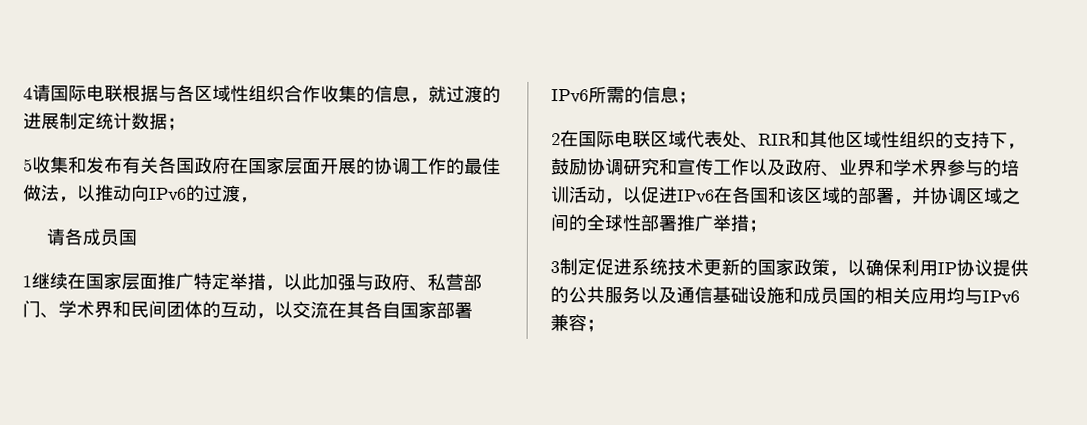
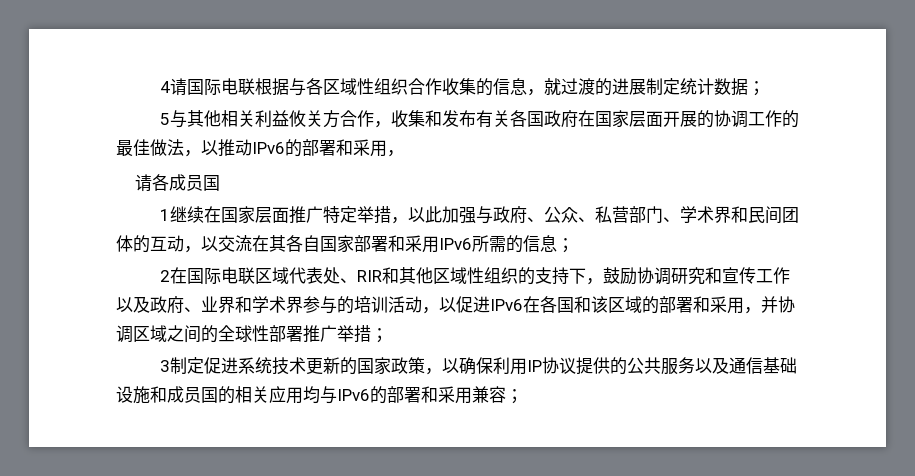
- 5收集和发布有关各国政府在国家层面开展的协调工作的最佳做法，以推动向IPv6的过渡，
+ 5与其他相关利益攸关方合作，收集和发布有关各国政府在国家层面开展的协调工作的最佳做法，以推动IPv6的部署和采用，
- 1继续在国家层面推广特定举措，以此加强与政府、私营部门、学术界和民间团体的互动，以交流在其各自国家部署IPv6所需的信息；
+ 1继续在国家层面推广特定举措，以此加强与政府、公众、私营部门、学术界和民间团体的互动，以交流在其各自国家部署和采用IPv6所需的信息；
- 2在国际电联区域代表处、RIR和其他区域性组织的支持下，鼓励协调研究和宣传工作以及政府、业界和学术界参与的培训活动，以促进IPv6在各国和该区域的部署，并协调区域之间的全球性部署推广举措；
+ 2在国际电联区域代表处、RIR和其他区域性组织的支持下，鼓励协调研究和宣传工作以及政府、业界和学术界参与的培训活动，以促进IPv6在各国和该区域的部署和采用，并协调区域之间的全球性部署推广举措；
- 3制定促进系统技术更新的国家政策，以确保利用IP协议提供的公共服务以及通信基础设施和成员国的相关应用均与IPv6兼容；
+ 3制定促进系统技术更新的国家政策，以确保利用IP协议提供的公共服务以及通信基础设施和成员国的相关应用均与IPv6的部署和采用兼容；

